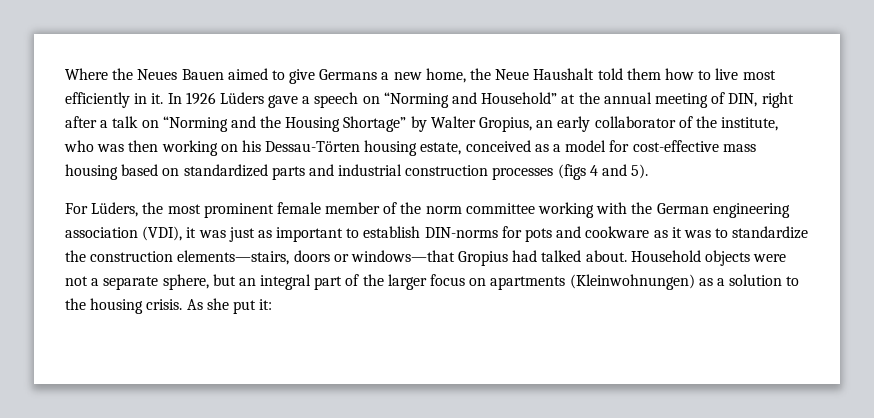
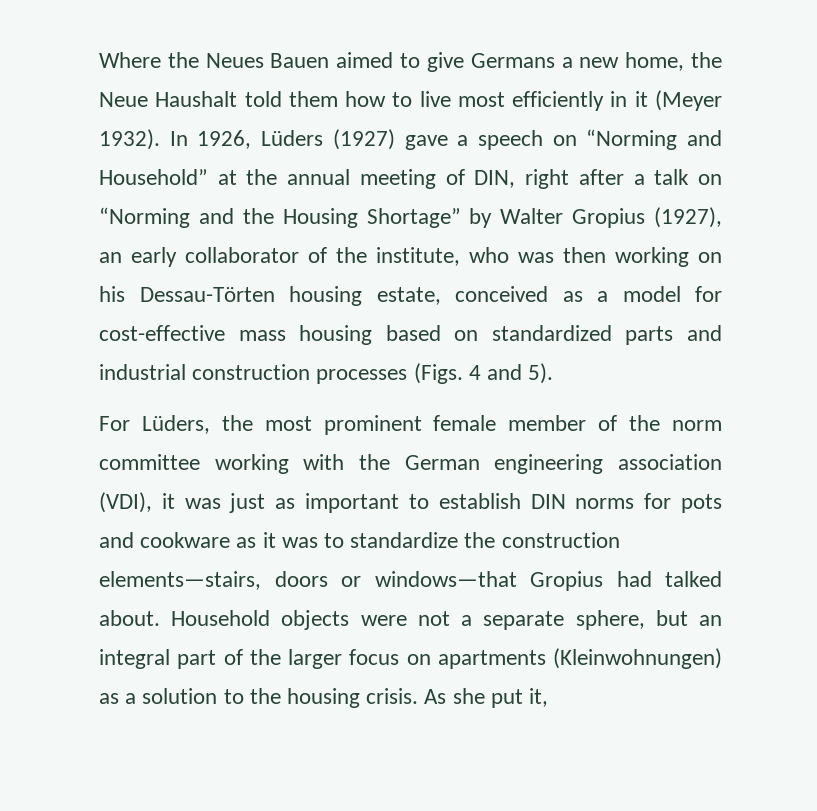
- Where the Neues Bauen aimed to give Germans a new home, the Neue Haushalt told them how to live most efficiently in it. In 1926 Lüders gave a speech on “Norming and Household” at the annual meeting of DIN, right after a talk on “Norming and the Housing Shortage” by Walter Gropius, an early collaborator of the institute, who was then working on his Dessau-Törten housing estate, conceived as a model for cost-effective mass housing based on standardized parts and industrial construction processes (figs 4 and 5).
+ Where the Neues Bauen aimed to give Germans a new home, the Neue Haushalt told them how to live most efficiently in it (Meyer 1932). In 1926, Lüders (1927) gave a speech on “Norming and Household” at the annual meeting of DIN, right after a talk on “Norming and the Housing Shortage” by Walter Gropius (1927), an early collaborator of the institute, who was then working on his Dessau-Törten housing estate, conceived as a model for cost-effective mass housing based on standardized parts and industrial construction processes (Figs. 4 and 5).
- For Lüders, the most prominent female member of the norm committee working with the German engineering association (VDI), it was just as important to establish DIN-norms for pots and cookware as it was to standardize the construction elements—stairs, doors or windows—that Gropius had talked about.
+ For Lüders, the most prominent female member of the norm committee working with the German engineering association (VDI), it was just as important to establish DIN norms for pots and cookware as it was to standardize the construction elements—stairs, doors or windows—that Gropius had talked about.
- As she put it:
+ As she put it,

